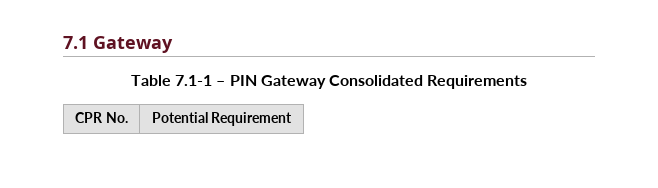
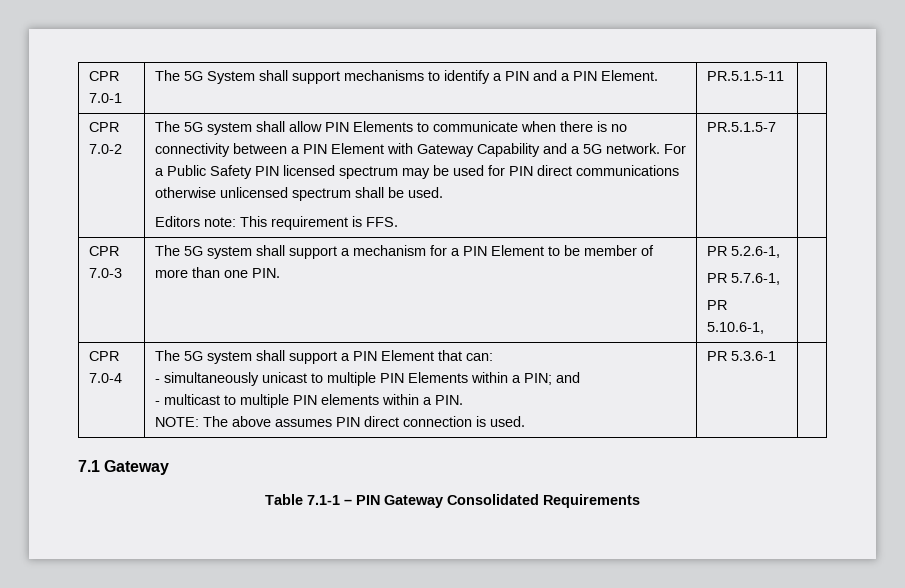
+ CPR 7.0-1 | The 5G System shall support mechanisms to identify a PIN and a PIN Element. | PR.5.1.5-11 |
+ CPR 7.0-2 | The 5G system shall allow PIN Elements to communicate when there is no connectivity between a PIN Element with Gateway Capability and a 5G network. For a Public Safety PIN licensed spectrum may be used for PIN direct communications otherwise unlicensed spectrum shall be used.
+ Editors note: This requirement is FFS. | PR.5.1.5-7 |
+ CPR 7.0-3 | The 5G system shall support a mechanism for a PIN Element to be member of more than one PIN. | PR 5.2.6-1,
+ PR 5.7.6-1,
+ PR 5.10.6-1, |
+ CPR 7.0-4 | The 5G system shall support a PIN Element that can:
+ - simultaneously unicast to multiple PIN Elements within a PIN; and
+ - multicast to multiple PIN elements within a PIN.
+ NOTE: The above assumes PIN direct connection is used. | PR 5.3.6-1
- CPR No. | Potential Requirement

